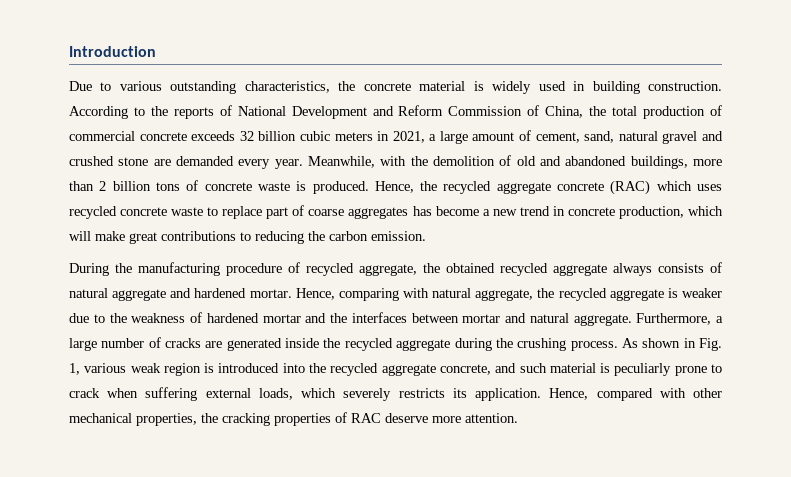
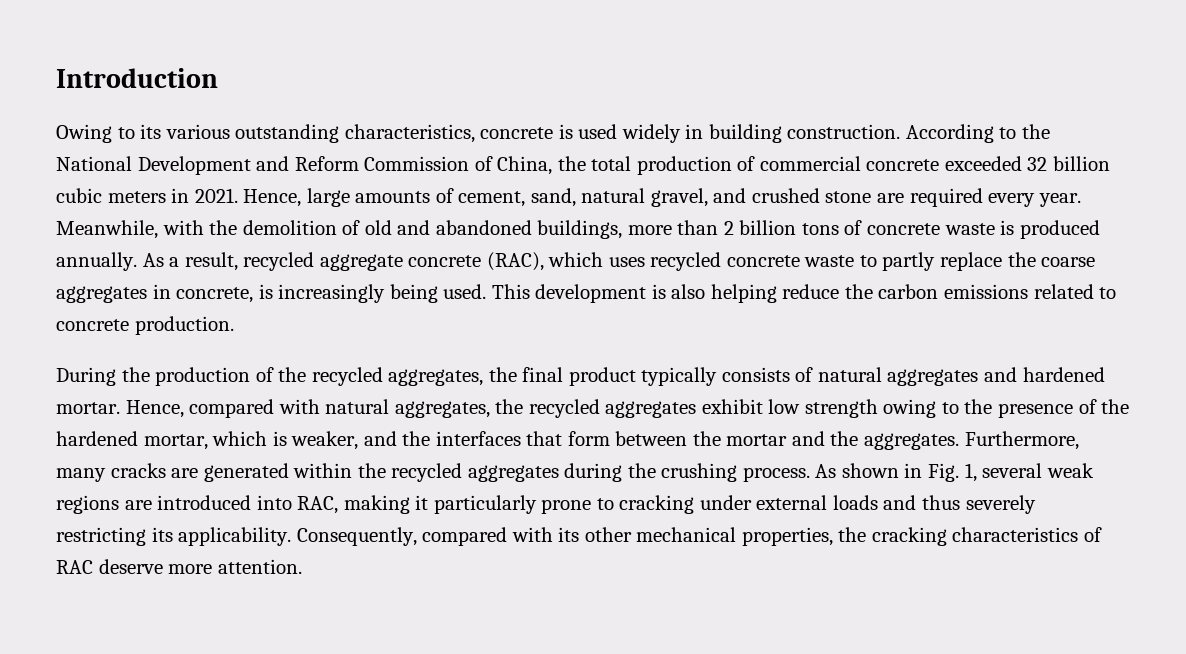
- Due to various outstanding characteristics, the concrete material is widely used in building construction.
+ Owing to its various outstanding characteristics, concrete is used widely in building construction.
- According to the reports of National Development and Reform Commission of China, the total production of commercial concrete exceeds 32 billion cubic meters in 2021, a large amount of cement, sand, natural gravel and crushed stone are demanded every year.
+ According to the National Development and Reform Commission of China, the total production of commercial concrete exceeded 32 billion cubic meters in 2021. Hence, large amounts of cement, sand, natural gravel, and crushed stone are required every year.
- Meanwhile, with the demolition of old and abandoned buildings, more than 2 billion tons of concrete waste is produced. Hence, the recycled aggregate concrete (RAC) which uses recycled concrete waste to replace part of coarse aggregates has become a new trend in concrete production, which will make great contributions to reducing the carbon emission.
- During the manufacturing procedure of recycled aggregate, the obtained recycled aggregate always consists of natural aggregate and hardened mortar.
+ Meanwhile, with the demolition of old and abandoned buildings, more than 2 billion tons of concrete waste is produced annually. As a result, recycled aggregate concrete (RAC), which uses recycled concrete waste to partly replace the coarse aggregates in concrete, is increasingly being used. This development is also helping reduce the carbon emissions related to concrete production.
+ During the production of the recycled aggregates, the final product typically consists of natural aggregates and hardened mortar.
- Hence, comparing with natural aggregate, the recycled aggregate is weaker due to the weakness of hardened mortar and the interfaces between mortar and natural aggregate. Furthermore, a large number of cracks are generated inside the recycled aggregate during the crushing process.
+ Hence, compared with natural aggregates, the recycled aggregates exhibit low strength owing to the presence of the hardened mortar, which is weaker, and the interfaces that form between the mortar and the aggregates. Furthermore, many cracks are generated within the recycled aggregates during the crushing process.
- As shown in Fig. 1, various weak region is introduced into the recycled aggregate concrete, and such material is peculiarly prone to crack when suffering external loads, which severely restricts its application. Hence, compared with other mechanical properties, the cracking properties of RAC deserve more attention.
+ As shown in Fig. 1, several weak regions are introduced into RAC, making it particularly prone to cracking under external loads and thus severely restricting its applicability. Consequently, compared with its other mechanical properties, the cracking characteristics of RAC deserve more attention.

